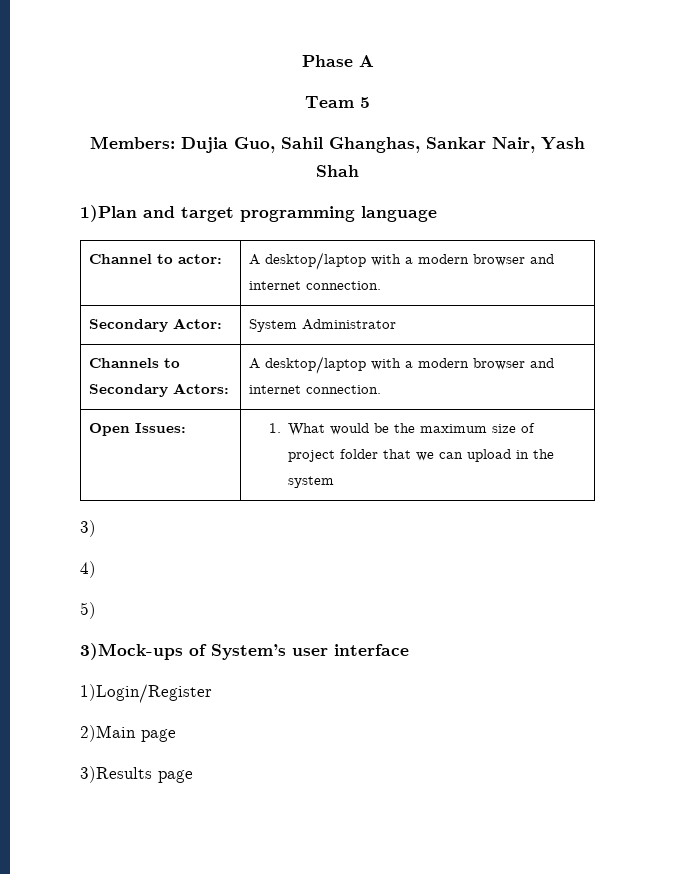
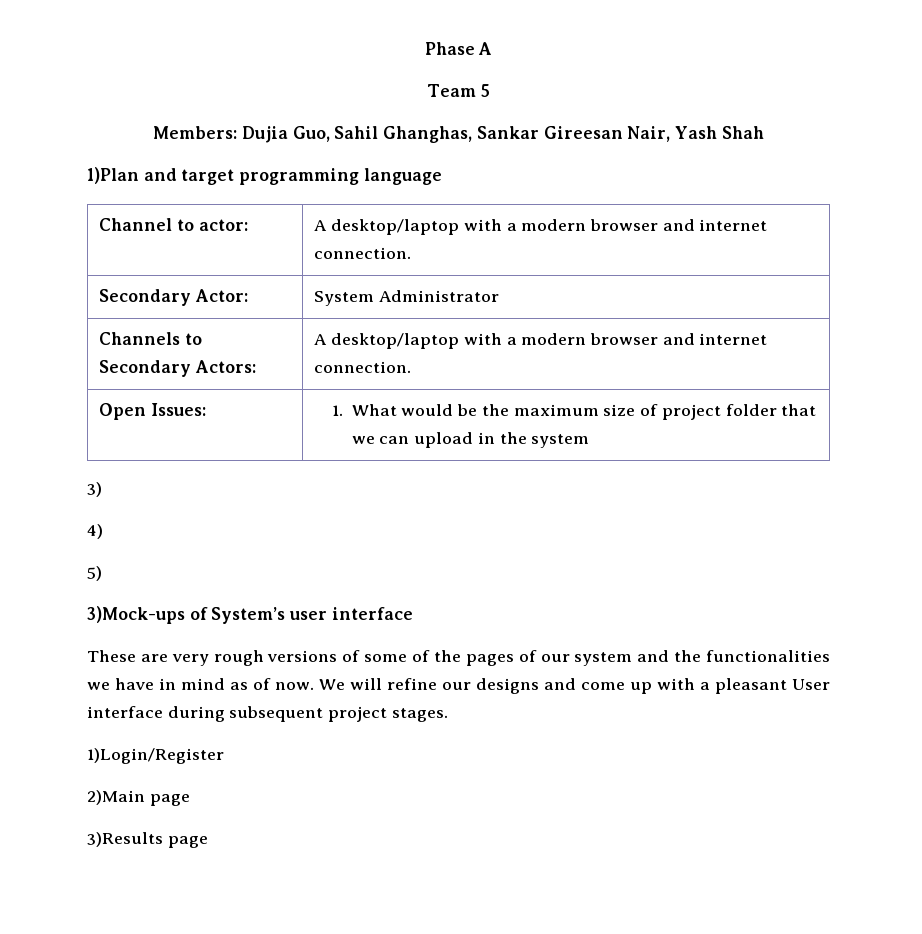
- Members: Dujia Guo, Sahil Ghanghas, Sankar Nair, Yash Shah
+ Members: Dujia Guo, Sahil Ghanghas, Sankar Gireesan Nair, Yash Shah
+ These are very rough versions of some of the pages of our system and the functionalities we have in mind as of now. We will refine our designs and come up with a pleasant User interface during subsequent project stages.

